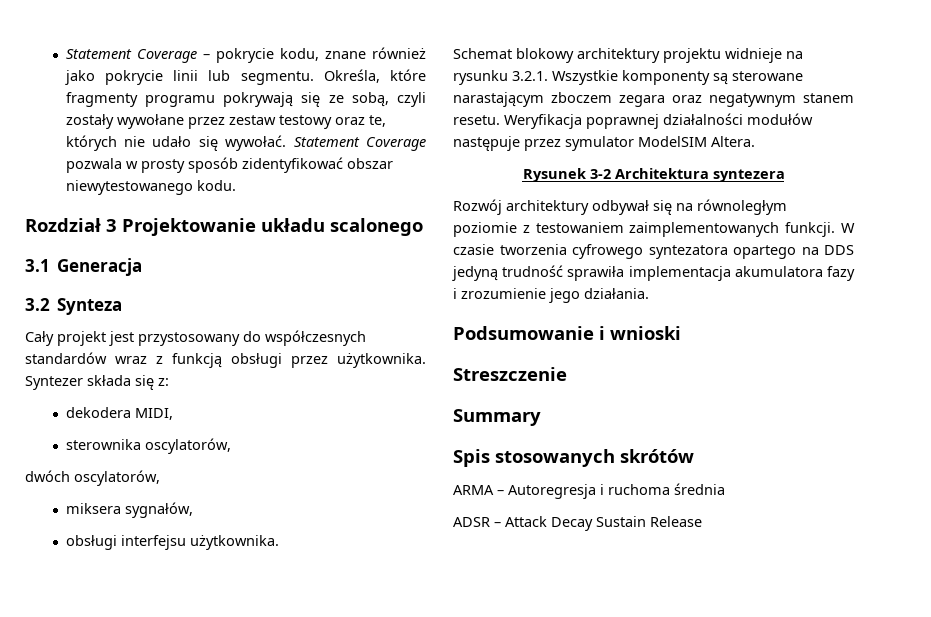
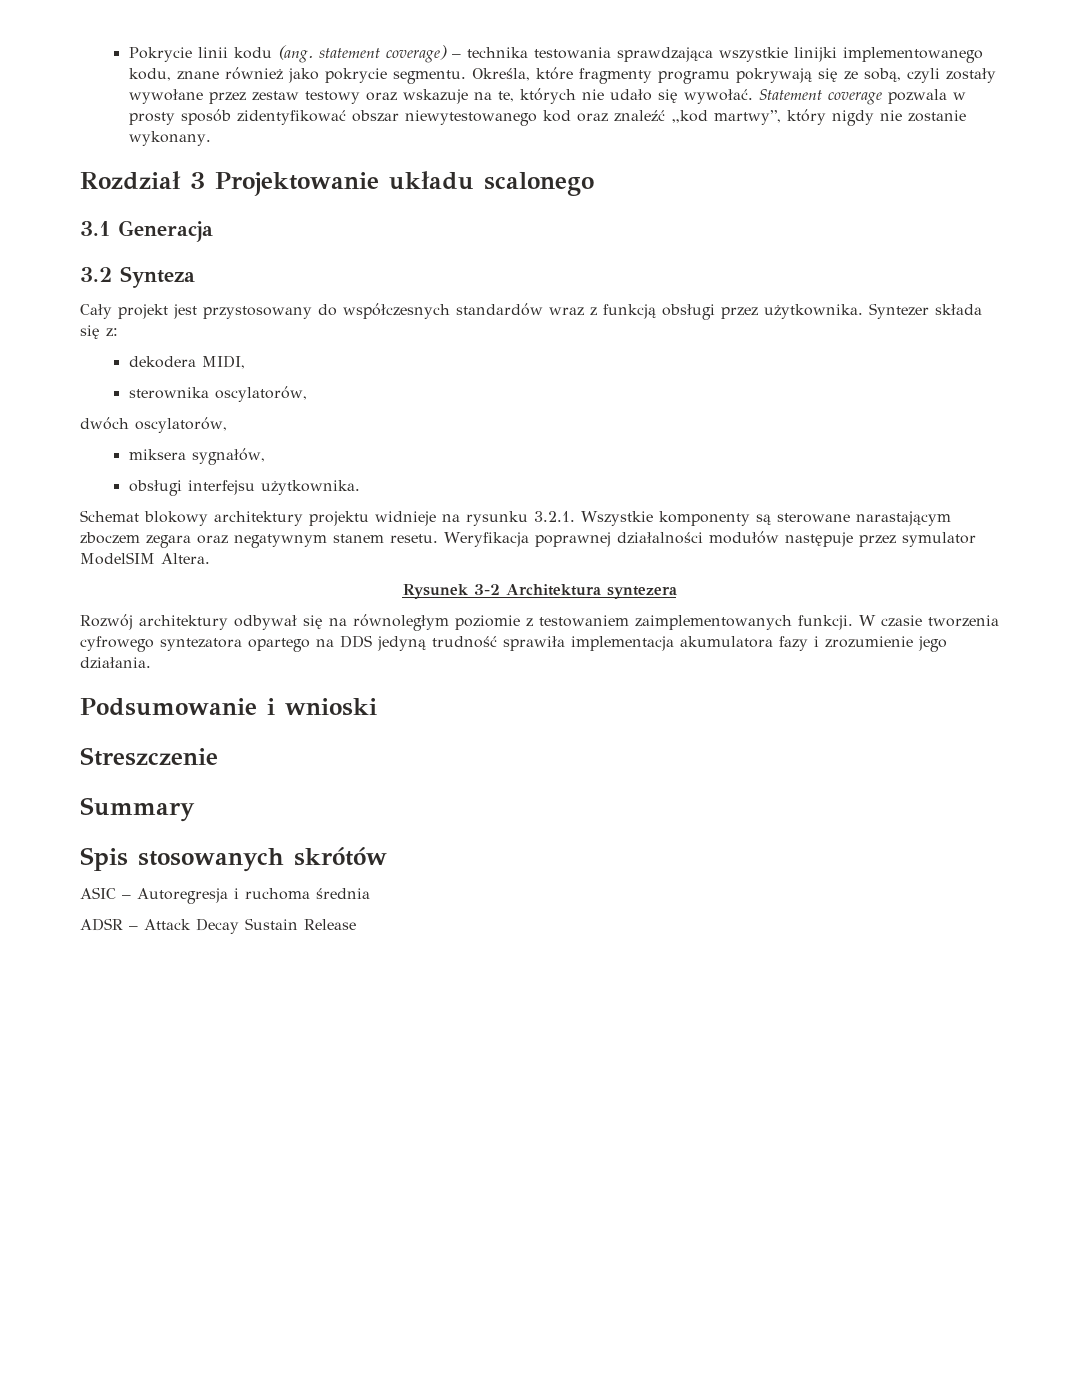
- Statement Coverage – pokrycie kodu, znane również jako pokrycie linii lub segmentu.
+ Pokrycie linii kodu (ang. statement coverage) – technika testowania sprawdzająca wszystkie linijki implementowanego kodu, znane również jako pokrycie segmentu.
- Określa, które fragmenty programu pokrywają się ze sobą, czyli zostały wywołane przez zestaw testowy oraz te, których nie udało się wywołać.
+ Określa, które fragmenty programu pokrywają się ze sobą, czyli zostały wywołane przez zestaw testowy oraz wskazuje na te, których nie udało się wywołać.
- Statement Coverage pozwala w prosty sposób zidentyfikować obszar niewytestowanego kodu.
+ Statement coverage pozwala w prosty sposób zidentyfikować obszar niewytestowanego kod oraz znaleźć „kod martwy”, który nigdy nie zostanie wykonany.
- ARMA – Autoregresja i ruchoma średnia
+ ASIC – Autoregresja i ruchoma średnia

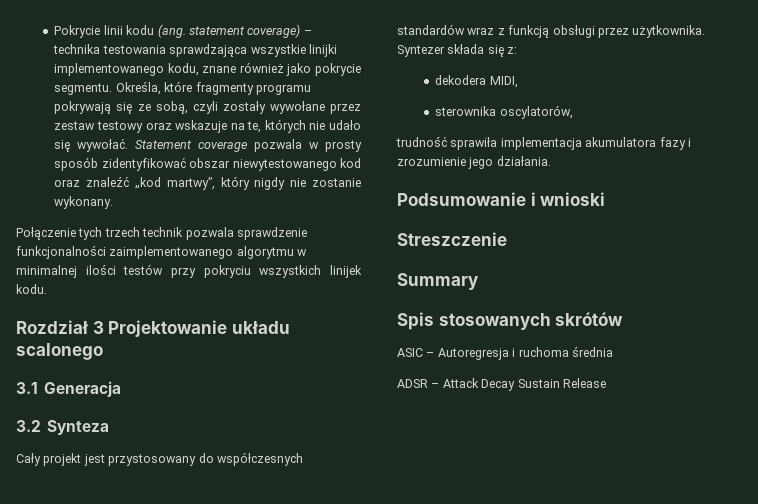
+ Połączenie tych trzech technik pozwala sprawdzenie funkcjonalności zaimplementowanego algorytmu w minimalnej ilości testów przy pokryciu wszystkich linijek kodu.
- dwóch oscylatorów,
- miksera sygnałów,
- obsługi interfejsu użytkownika.
- Schemat blokowy architektury projektu widnieje na rysunku 3.2.1. Wszystkie komponenty są sterowane narastającym zboczem zegara oraz negatywnym stanem resetu. Weryfikacja poprawnej działalności modułów następuje przez symulator ModelSIM Altera.
- Rysunek 3-2 Architektura syntezera
- Rozwój architektury odbywał się na równoległym poziomie z testowaniem zaimplementowanych funkcji. W czasie tworzenia cyfrowego syntezatora opartego na DDS jedyną trudność sprawiła implementacja akumulatora fazy i zrozumienie jego działania.
+ trudność sprawiła implementacja akumulatora fazy i zrozumienie jego działania.

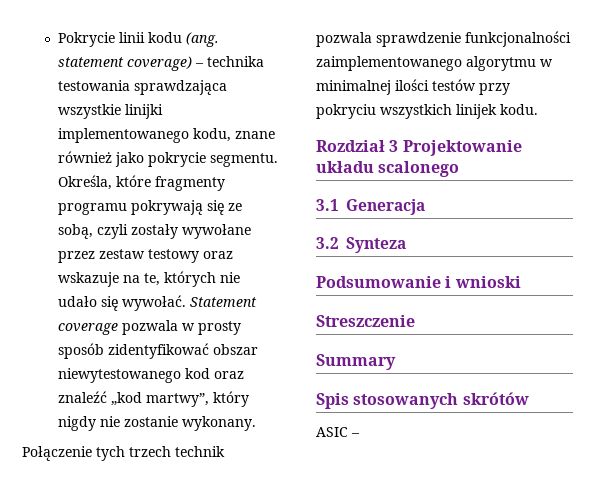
- Cały projekt jest przystosowany do współczesnych standardów wraz z funkcją obsługi przez użytkownika. Syntezer składa się z:
- dekodera MIDI,
- sterownika oscylatorów,
- trudność sprawiła implementacja akumulatora fazy i zrozumienie jego działania.
- ASIC – Autoregresja i ruchoma średnia
- ADSR – Attack Decay Sustain Release
+ ASIC –

